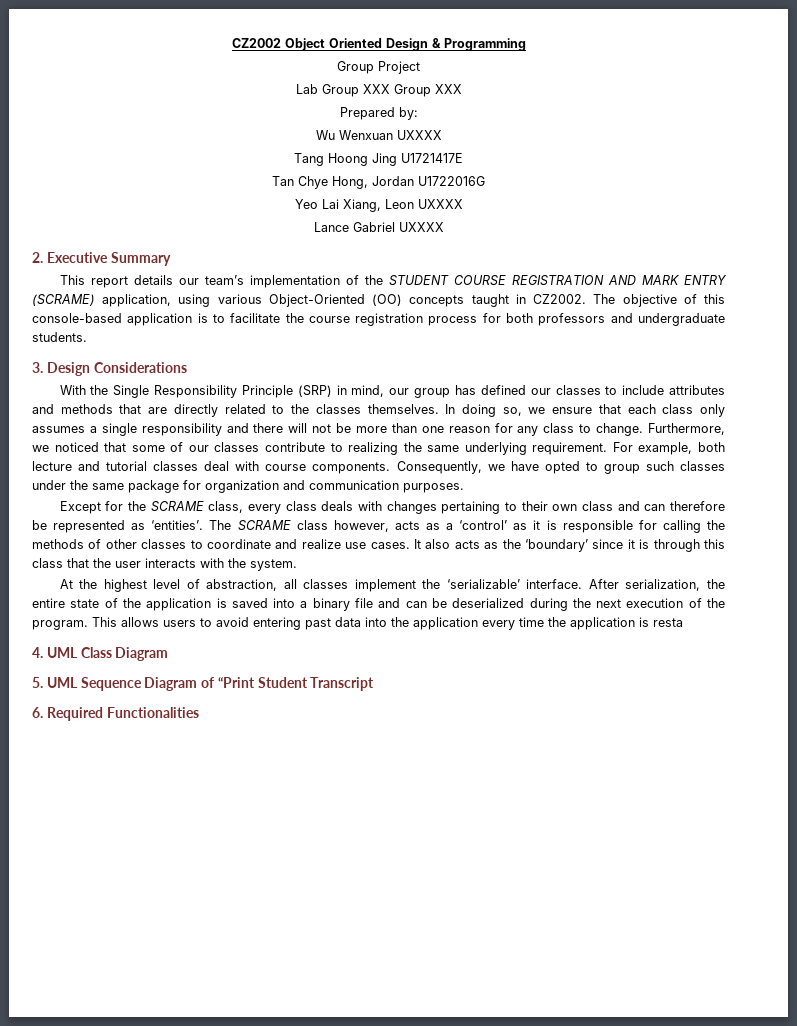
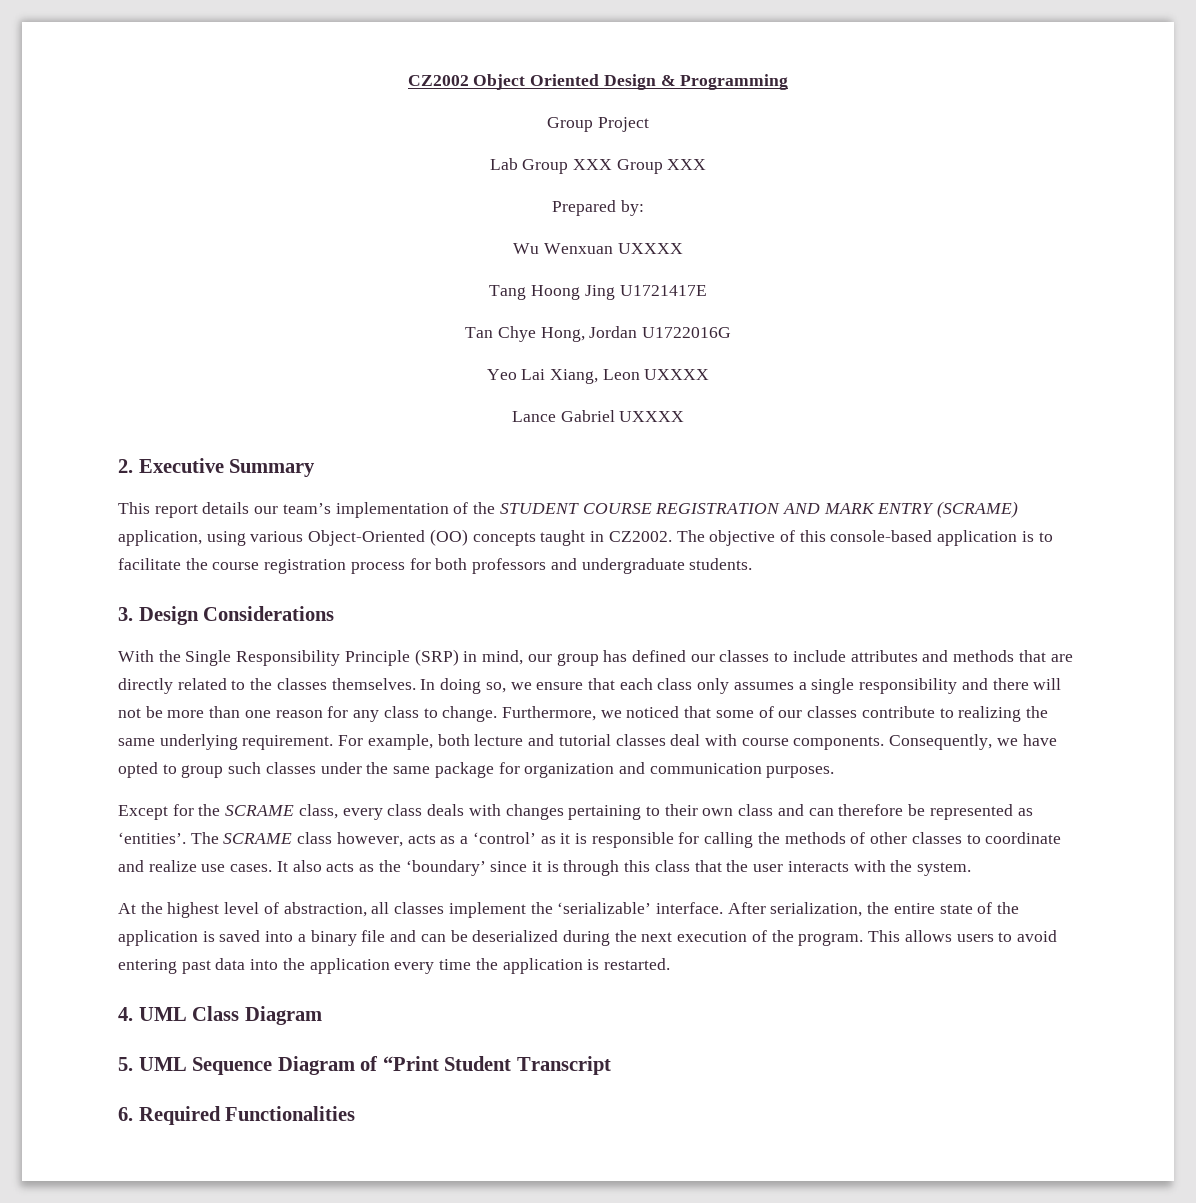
- This allows users to avoid entering past data into the application every time the application is resta
+ This allows users to avoid entering past data into the application every time the application is restarted.

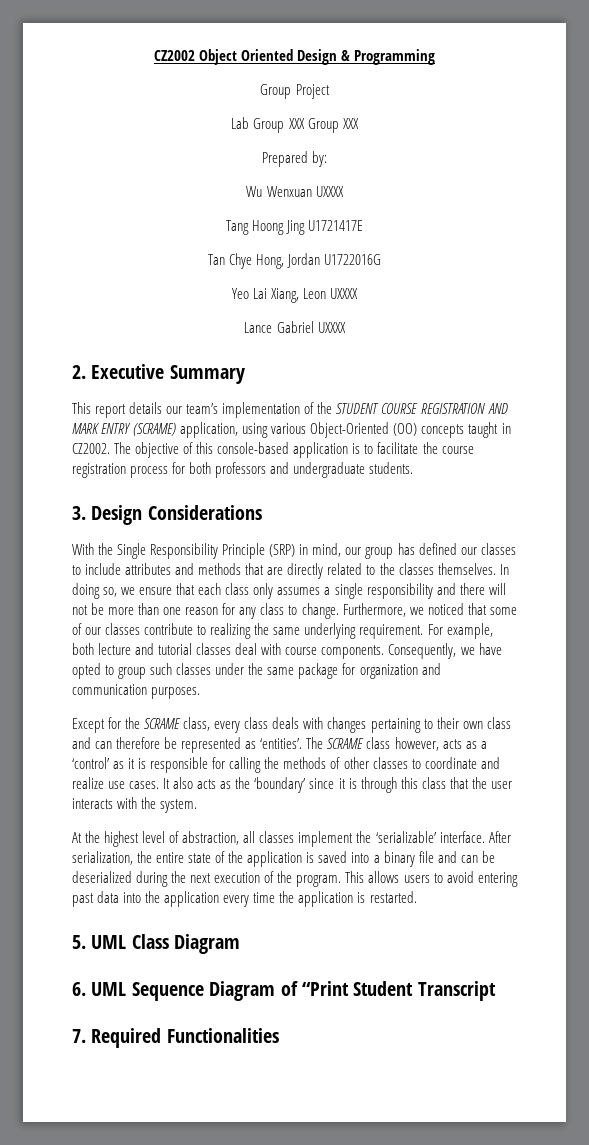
- 4. UML Class Diagram
+ 5. UML Class Diagram
- 5. UML Sequence Diagram of “Print Student Transcript
+ 6. UML Sequence Diagram of “Print Student Transcript
- 6. Required Functionalities
+ 7. Required Functionalities

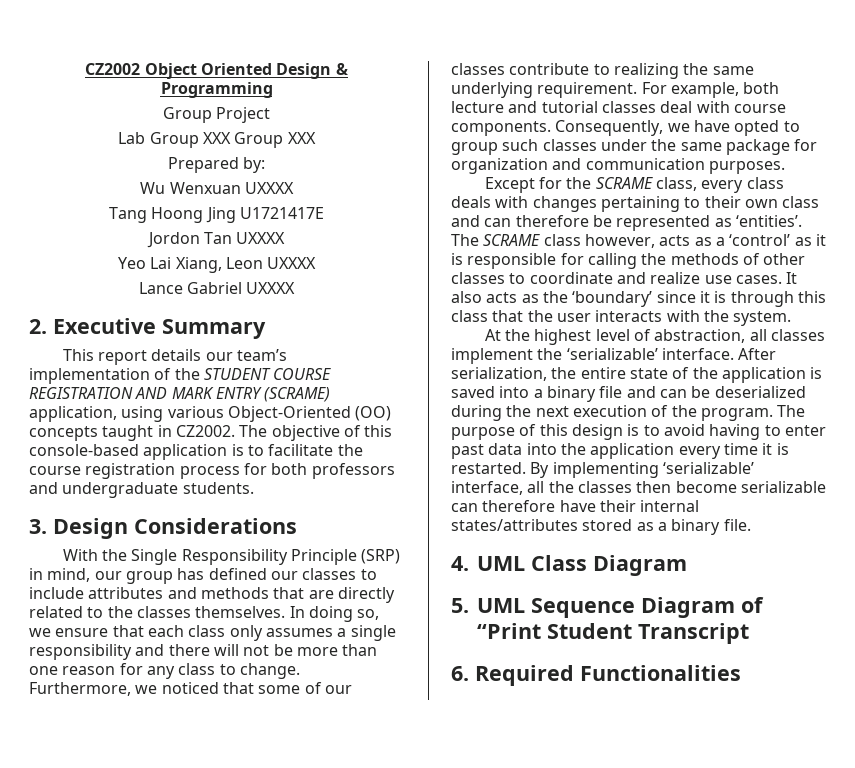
- Tan Chye Hong, Jordan U1722016G
+ Jordon Tan UXXXX
- This allows users to avoid entering past data into the application every time the application is restarted.
- 5. UML Class Diagram
+ The purpose of this design is to avoid having to enter past data into the application every time it is restarted. By implementing ‘serializable’ interface, all the classes then become serializable can therefore have their internal states/attributes stored as a binary file.
+ 4. UML Class Diagram
- 6. UML Sequence Diagram of “Print Student Transcript
+ 5. UML Sequence Diagram of “Print Student Transcript
- 7. Required Functionalities
+ 6. Required Functionalities

